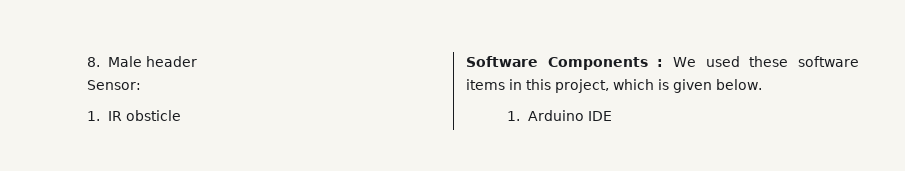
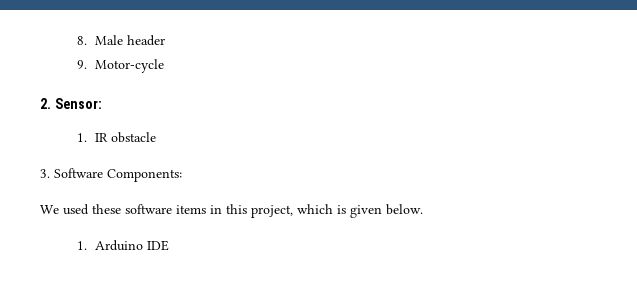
- Sensor:
+ 9. Motor-cycle
+ 2. Sensor:
- 1. IR obsticle
- Software Components : We used these software items in this project, which is given below.
+ 1. IR obstacle
+ 3. Software Components:
+ We used these software items in this project, which is given below.

